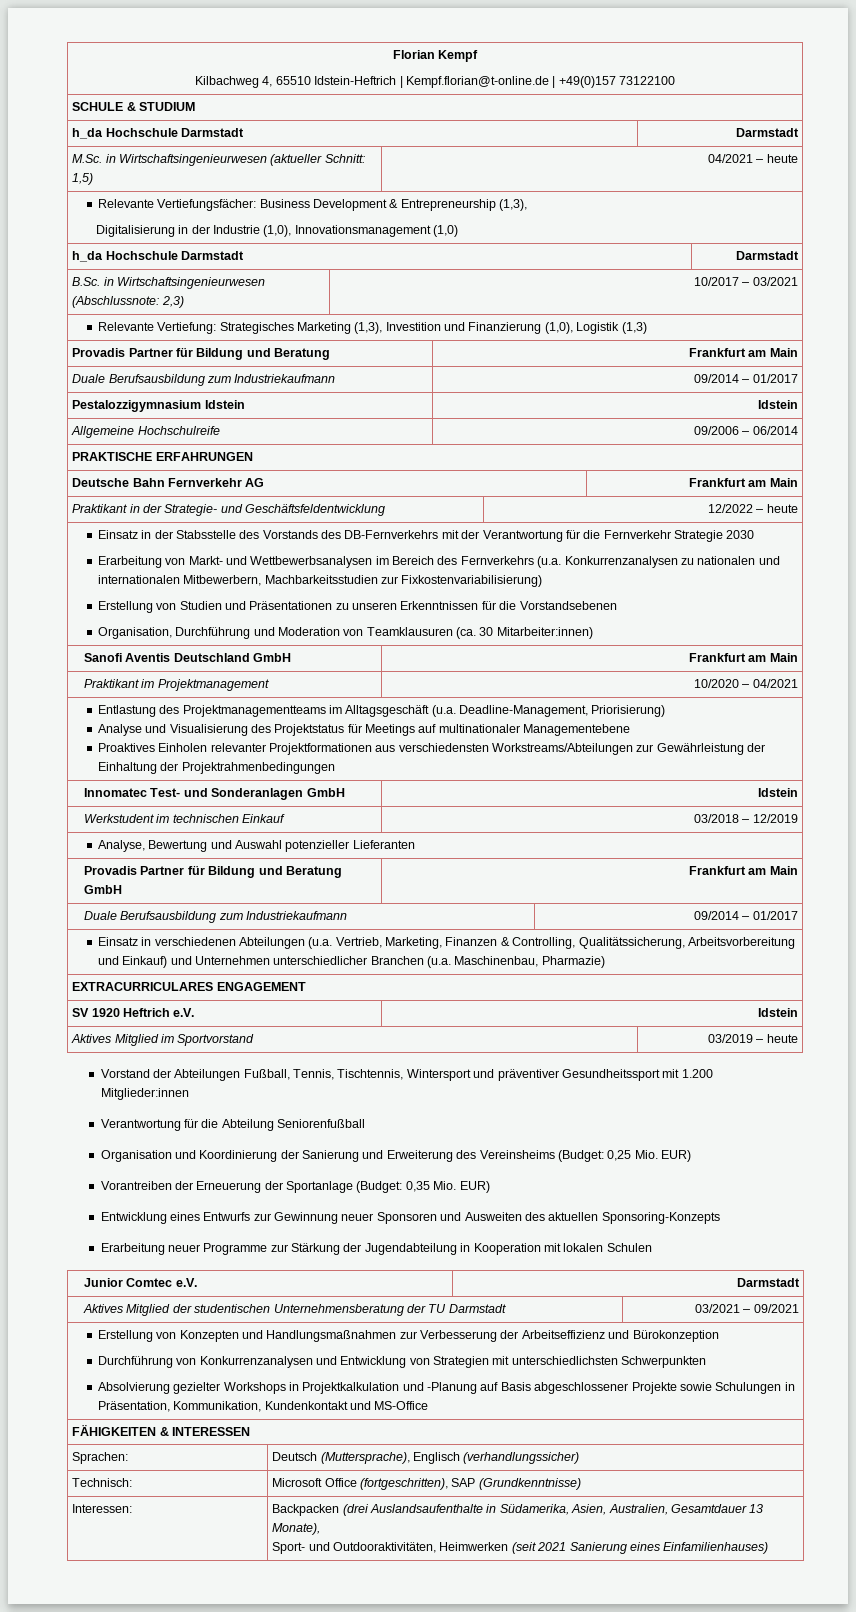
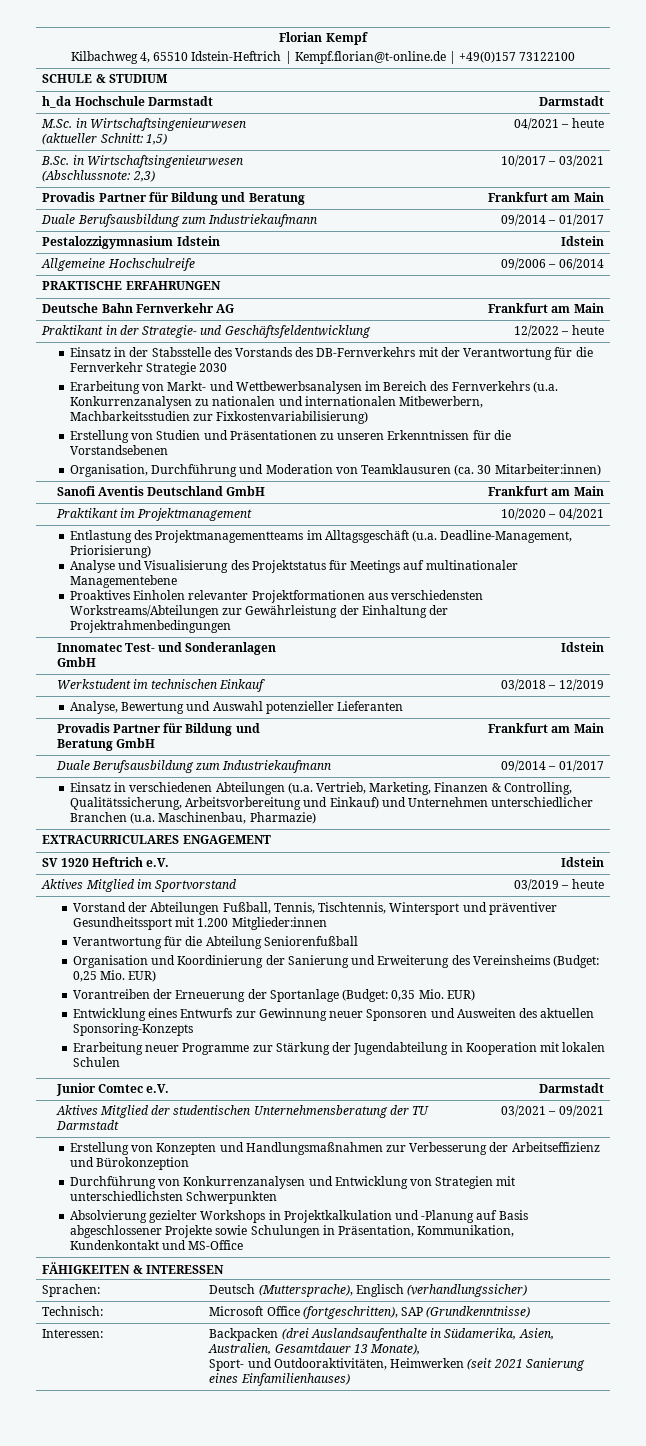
- Relevante Vertiefungsfächer: Business Development & Entrepreneurship (1,3),
- Digitalisierung in der Industrie (1,0), Innovationsmanagement (1,0)
- h_da Hochschule Darmstadt | Darmstadt
- Relevante Vertiefung: Strategisches Marketing (1,3), Investition und Finanzierung (1,0), Logistik (1,3)

